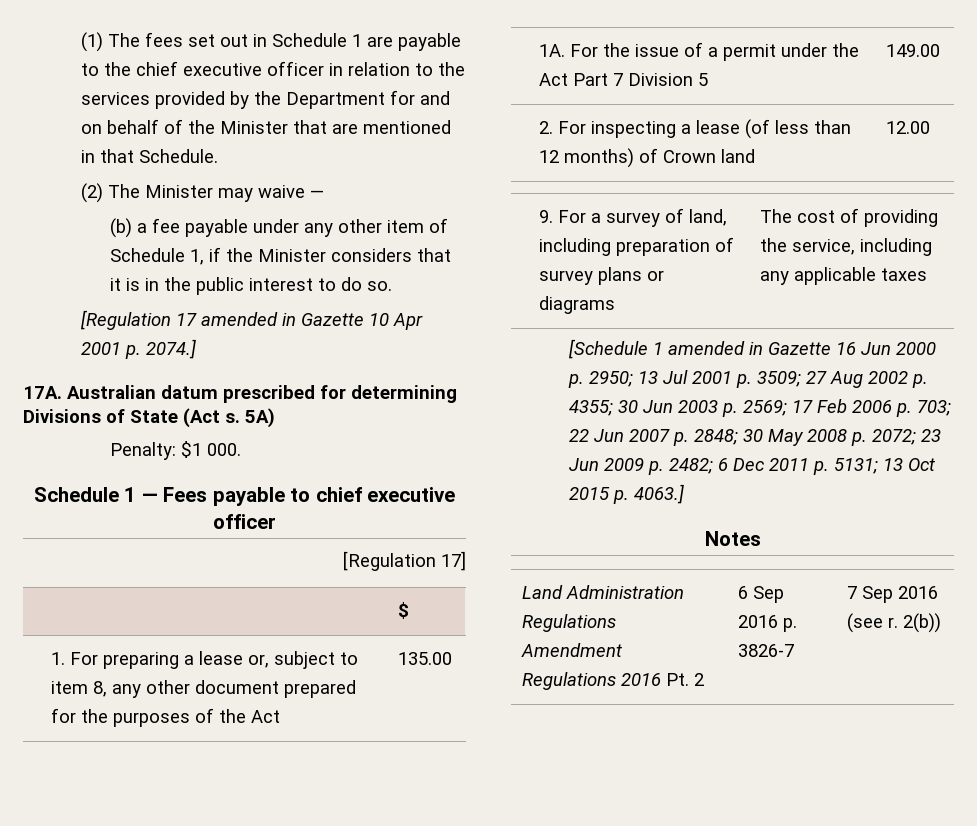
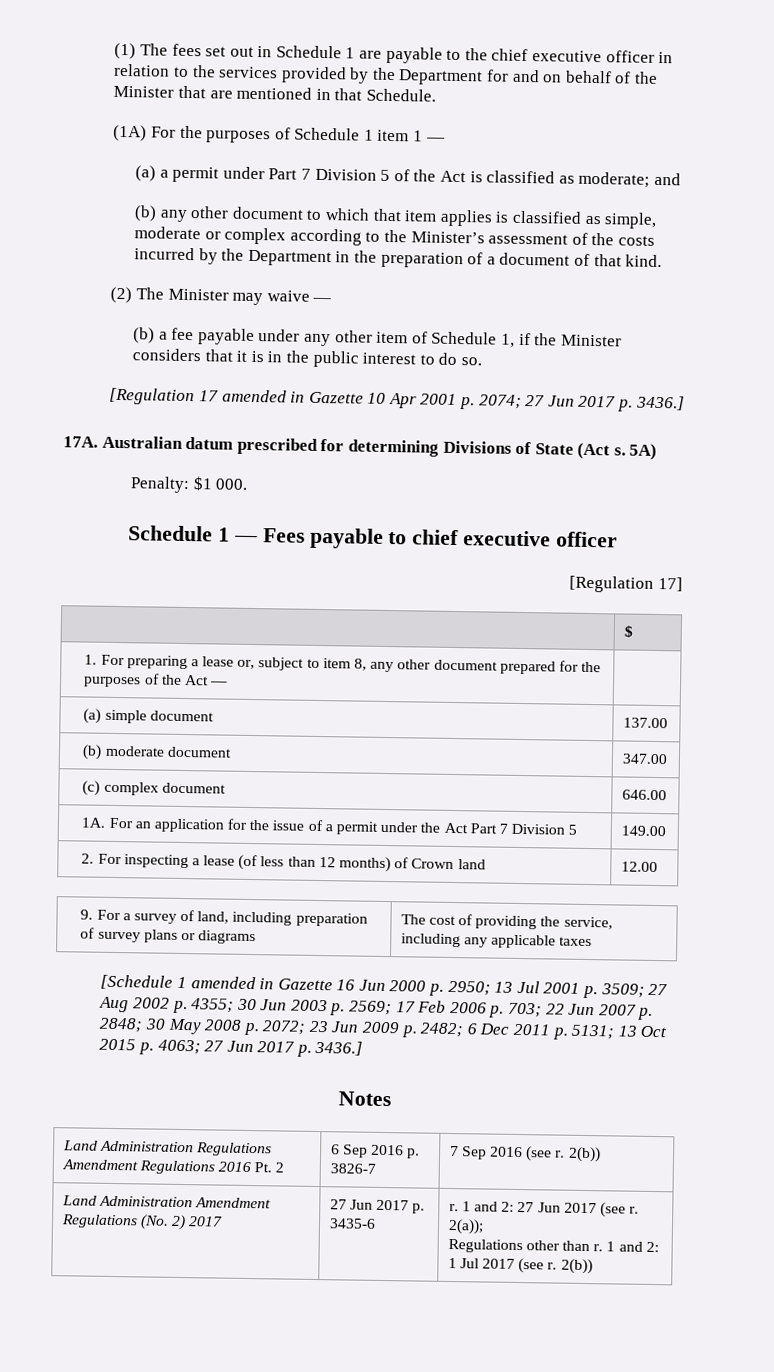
+ (1A) For the purposes of Schedule 1 item 1 —
+ (a) a permit under Part 7 Division 5 of the Act is classified as moderate; and
+ (b) any other document to which that item applies is classified as simple, moderate or complex according to the Minister’s assessment of the costs incurred by the Department in the preparation of a document of that kind.
- [Regulation 17 amended in Gazette 10 Apr 2001 p. 2074.]
+ [Regulation 17 amended in Gazette 10 Apr 2001 p. 2074; 27 Jun 2017 p. 3436.]
- 1. For preparing a lease or, subject to item 8, any other document prepared for the purposes of the Act | 135.00
+ 1. For preparing a lease or, subject to item 8, any other document prepared for the purposes of the Act — |
+ (a) simple document | 137.00
+ (b) moderate document | 347.00
+ (c) complex document | 646.00
- 1A. For the issue of a permit under the Act Part 7 Division 5 | 149.00
+ 1A. For an application for the issue of a permit under the Act Part 7 Division 5 | 149.00
- [Schedule 1 amended in Gazette 16 Jun 2000 p. 2950; 13 Jul 2001 p. 3509; 27 Aug 2002 p. 4355; 30 Jun 2003 p. 2569; 17 Feb 2006 p. 703; 22 Jun 2007 p. 2848; 30 May 2008 p. 2072; 23 Jun 2009 p. 2482; 6 Dec 2011 p. 5131; 13 Oct 2015 p. 4063.]
+ [Schedule 1 amended in Gazette 16 Jun 2000 p. 2950; 13 Jul 2001 p. 3509; 27 Aug 2002 p. 4355; 30 Jun 2003 p. 2569; 17 Feb 2006 p. 703; 22 Jun 2007 p. 2848; 30 May 2008 p. 2072; 23 Jun 2009 p. 2482; 6 Dec 2011 p. 5131; 13 Oct 2015 p. 4063; 27 Jun 2017 p. 3436.]
+ Land Administration Amendment Regulations (No. 2) 2017 | 27 Jun 2017 p. 3435-6 | r. 1 and 2: 27 Jun 2017 (see r. 2(a));
+ Regulations other than r. 1 and 2: 1 Jul 2017 (see r. 2(b))

